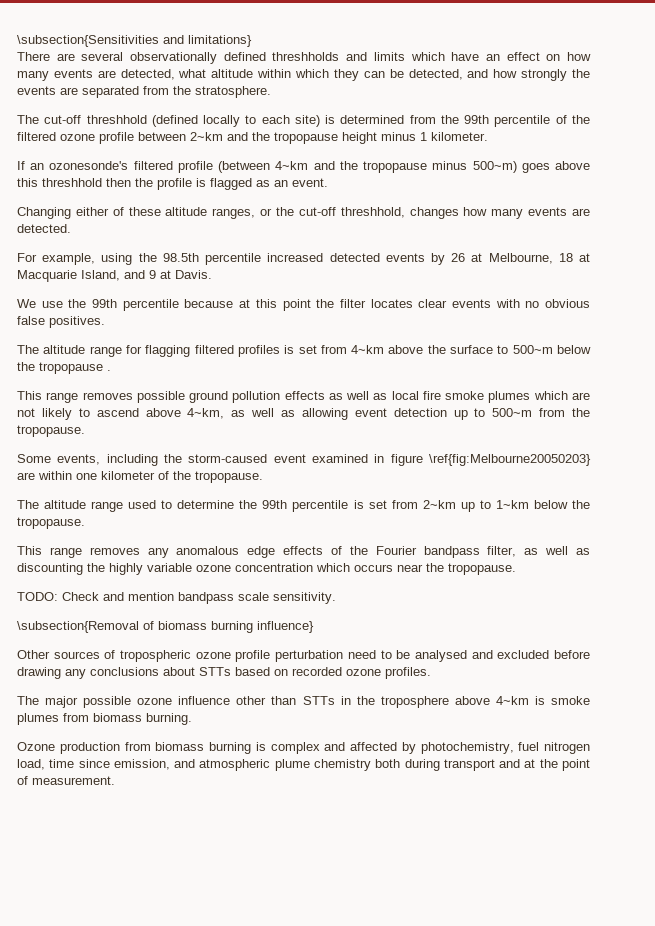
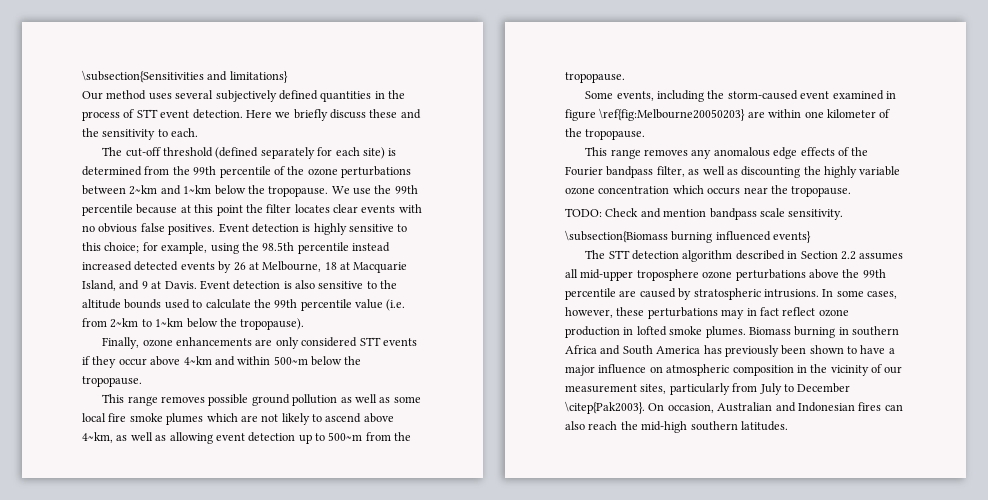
- There are several observationally defined threshholds and limits which have an effect on how many events are detected, what altitude within which they can be detected, and how strongly the events are separated from the stratosphere.
- The cut-off threshhold (defined locally to each site) is determined from the 99th percentile of the filtered ozone profile between 2~km and the tropopause height minus 1 kilometer.
- If an ozonesonde's filtered profile (between 4~km and the tropopause minus 500~m) goes above this threshhold then the profile is flagged as an event.
- Changing either of these altitude ranges, or the cut-off threshhold, changes how many events are detected.
- For example, using the 98.5th percentile increased detected events by 26 at Melbourne, 18 at Macquarie Island, and 9 at Davis.
- We use the 99th percentile because at this point the filter locates clear events with no obvious false positives.
- The altitude range for flagging filtered profiles is set from 4~km above the surface to 500~m below the tropopause .
+ Our method uses several subjectively defined quantities in the process of STT event detection. Here we briefly discuss these and the sensitivity to each.
+ The cut-off threshold (defined separately for each site) is determined from the 99th percentile of the ozone perturbations between 2~km and 1~km below the tropopause. We use the 99th percentile because at this point the filter locates clear events with no obvious false positives. Event detection is highly sensitive to this choice; for example, using the 98.5th percentile instead increased detected events by 26 at Melbourne, 18 at Macquarie Island, and 9 at Davis. Event detection is also sensitive to the altitude bounds used to calculate the 99th percentile value (i.e. from 2~km to 1~km below the tropopause).
+ Finally, ozone enhancements are only considered STT events if they occur above 4~km and within 500~m below the tropopause.
- This range removes possible ground pollution effects as well as local fire smoke plumes which are not likely to ascend above 4~km, as well as allowing event detection up to 500~m from the tropopause.
+ This range removes possible ground pollution as well as some local fire smoke plumes which are not likely to ascend above 4~km, as well as allowing event detection up to 500~m from the tropopause.
- The altitude range used to determine the 99th percentile is set from 2~km up to 1~km below the tropopause.
- \subsection{Removal of biomass burning influence}
- Other sources of tropospheric ozone profile perturbation need to be analysed and excluded before drawing any conclusions about STTs based on recorded ozone profiles.
- The major possible ozone influence other than STTs in the troposphere above 4~km is smoke plumes from biomass burning.
- Ozone production from biomass burning is complex and affected by photochemistry, fuel nitrogen load, time since emission, and atmospheric plume chemistry both during transport and at the point of measurement.
+ \subsection{Biomass burning influenced events}
+ The STT detection algorithm described in Section 2.2 assumes all mid-upper troposphere ozone perturbations above the 99th percentile are caused by stratospheric intrusions. In some cases, however, these perturbations may in fact reflect ozone production in lofted smoke plumes. Biomass burning in southern Africa and South America has previously been shown to have a major influence on atmospheric composition in the vicinity of our measurement sites, particularly from July to December \citep{Pak2003}. On occasion, Australian and Indonesian fires can also reach the mid-high southern latitudes.

